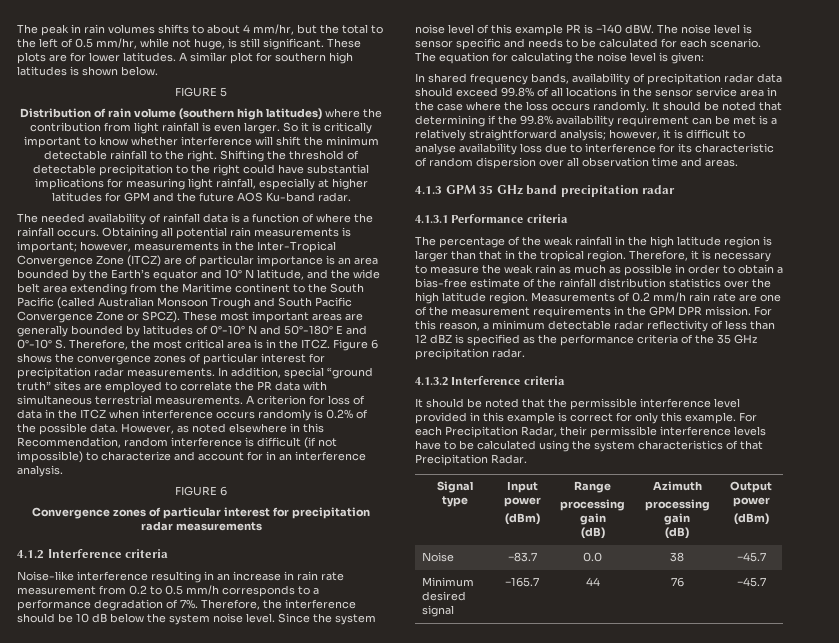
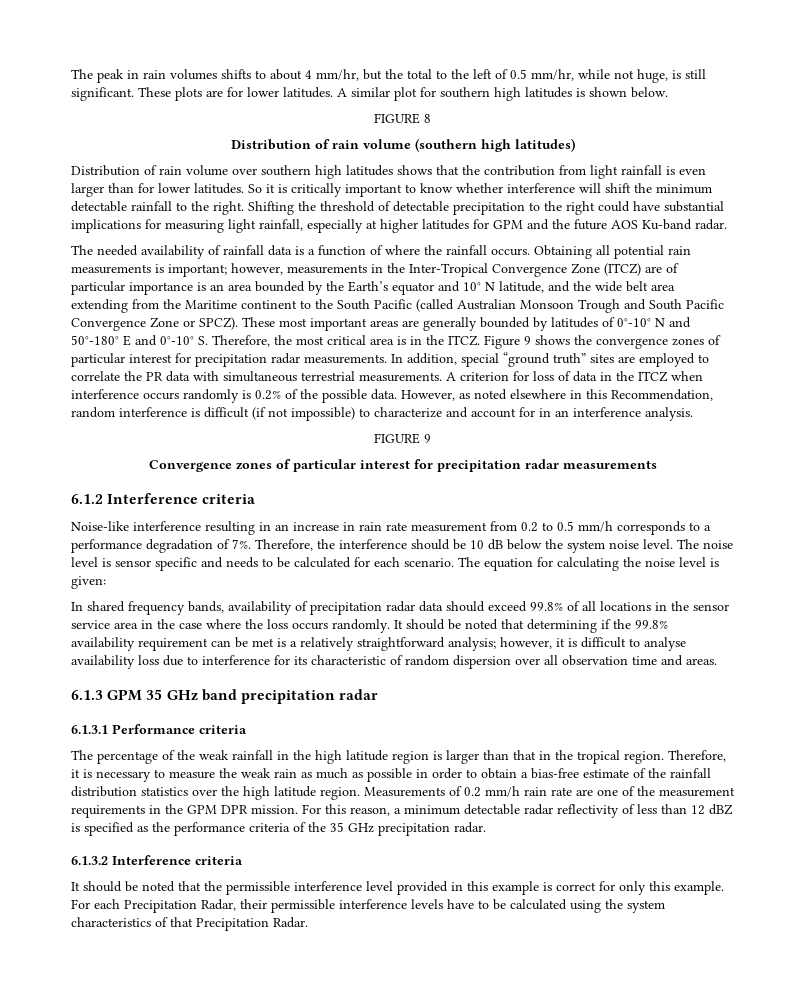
- FIGURE 5
+ FIGURE 8
- Distribution of rain volume (southern high latitudes) where the contribution from light rainfall is even larger.
+ Distribution of rain volume (southern high latitudes)
+ Distribution of rain volume over southern high latitudes shows that the contribution from light rainfall is even larger than for lower latitudes.
- Figure 6 shows the convergence zones of particular interest for precipitation radar measurements.
+ Figure 9 shows the convergence zones of particular interest for precipitation radar measurements.
- FIGURE 6
+ FIGURE 9
- 4.1.2 Interference criteria
+ 6.1.2 Interference criteria
- Since the system noise level of this example PR is −140 dBW.
- 4.1.3 GPM 35 GHz band precipitation radar
+ 6.1.3 GPM 35 GHz band precipitation radar
- 4.1.3.1 Performance criteria
+ 6.1.3.1 Performance criteria
- 4.1.3.2 Interference criteria
+ 6.1.3.2 Interference criteria
- Signal type | Input power
- (dBm) | Range
- processing gain
- (dB) | Azimuth
- processing gain
- (dB) | Output power
- (dBm)
- Noise | −83.7 | 0.0 | 38 | −45.7
- Minimum desired signal | −165.7 | 44 | 76 | −45.7

